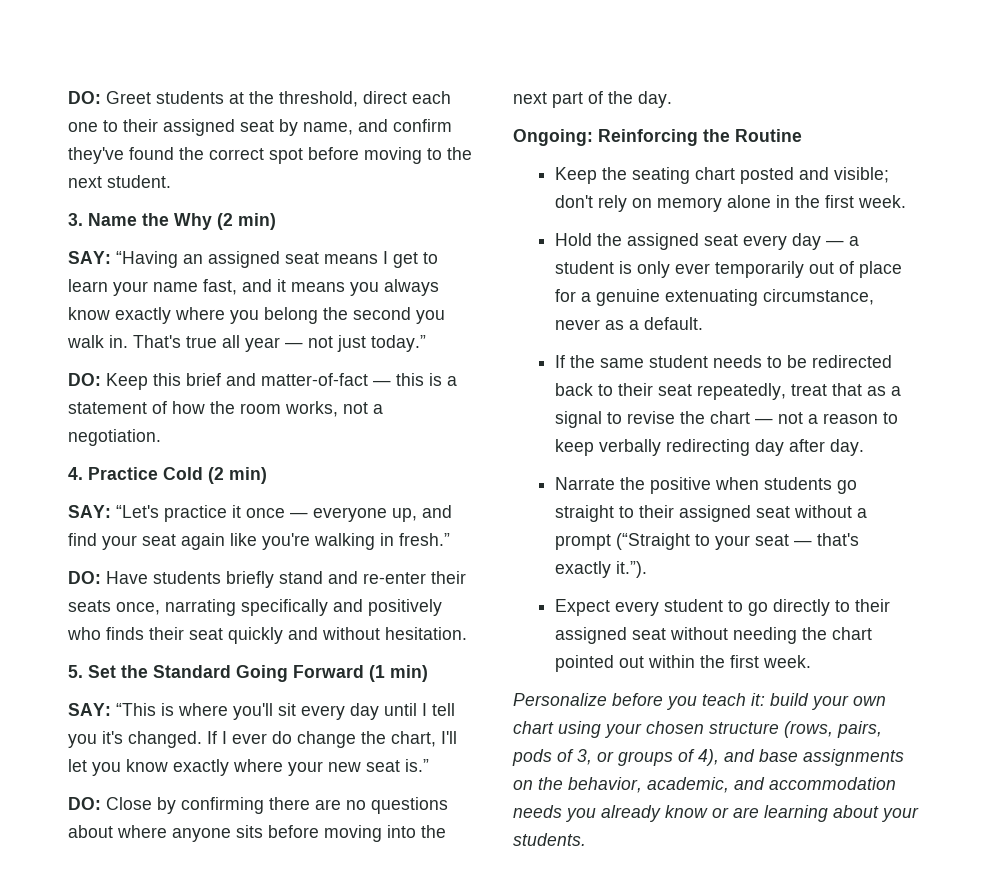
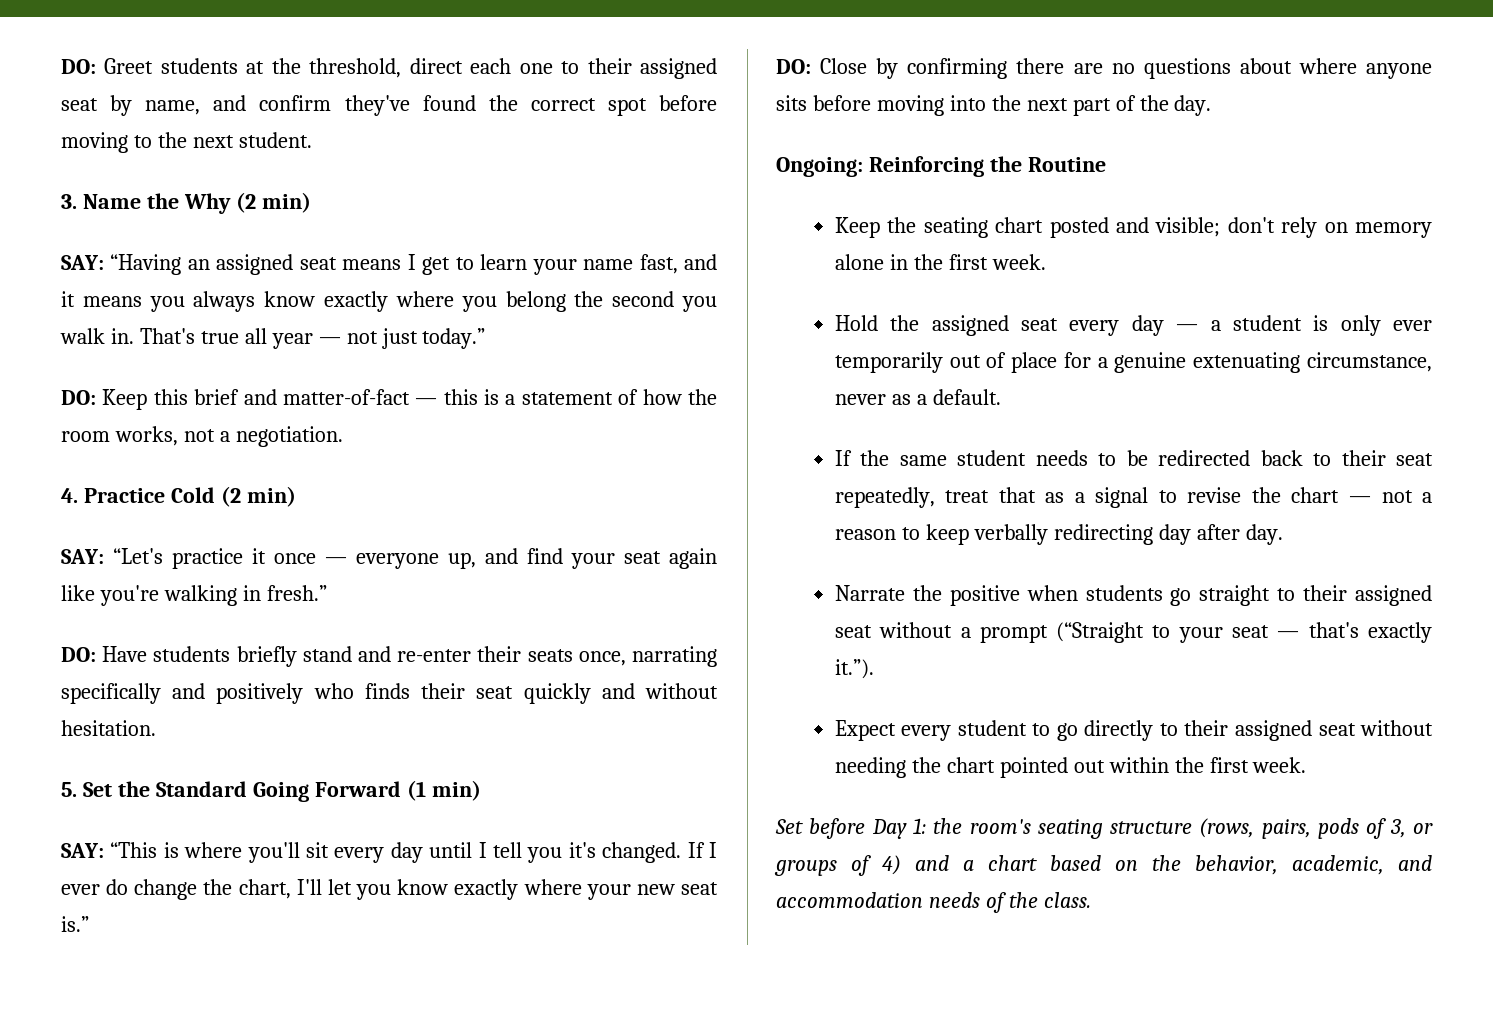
- Personalize before you teach it: build your own chart using your chosen structure (rows, pairs, pods of 3, or groups of 4), and base assignments on the behavior, academic, and accommodation needs you already know or are learning about your students.
+ Set before Day 1: the room's seating structure (rows, pairs, pods of 3, or groups of 4) and a chart based on the behavior, academic, and accommodation needs of the class.

